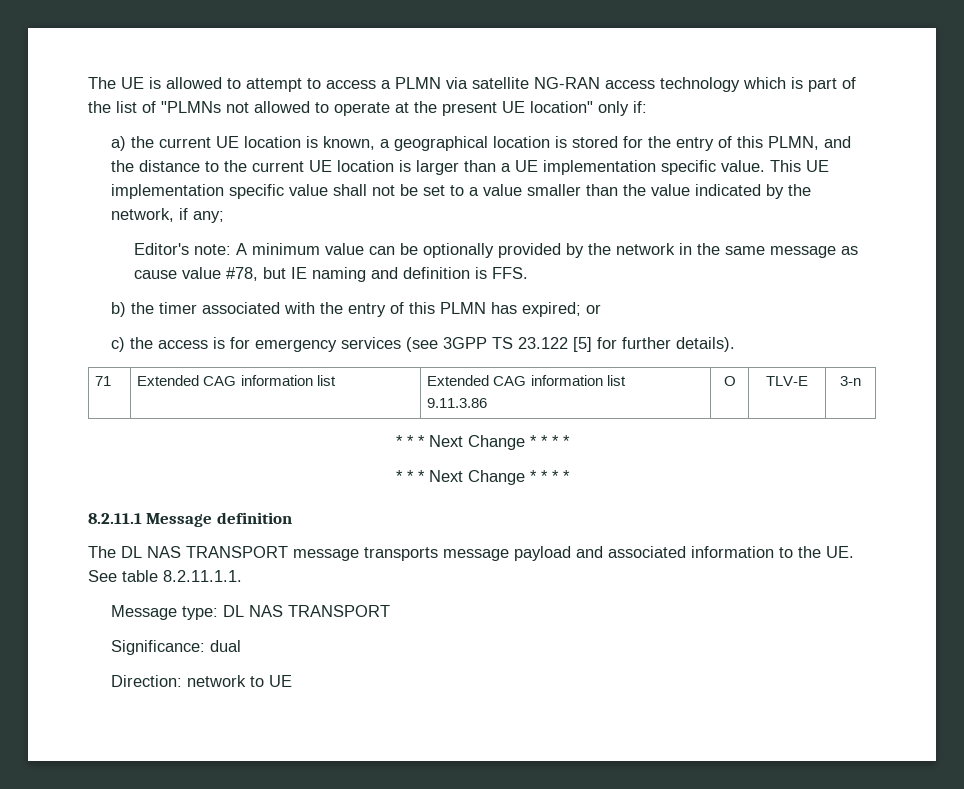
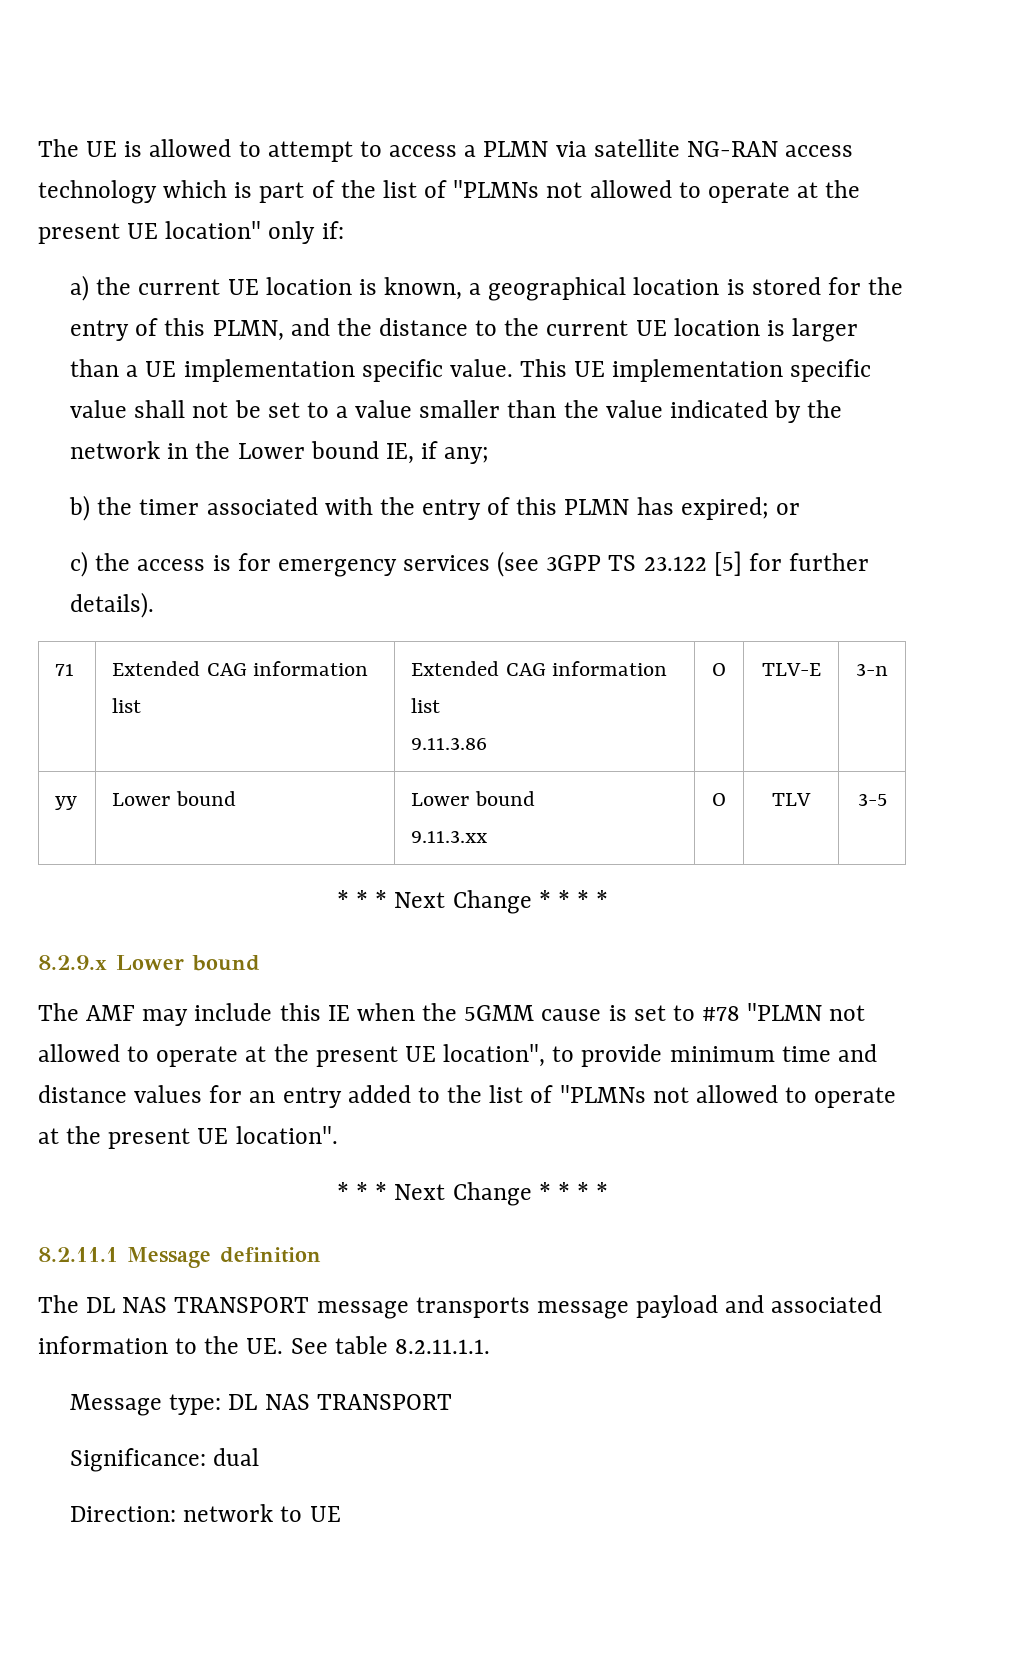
- This UE implementation specific value shall not be set to a value smaller than the value indicated by the network, if any;
- Editor's note: A minimum value can be optionally provided by the network in the same message as cause value #78, but IE naming and definition is FFS.
+ This UE implementation specific value shall not be set to a value smaller than the value indicated by the network in the Lower bound IE, if any;
  71 | Extended CAG information list | Extended CAG information list
  9.11.3.86 | O | TLV-E | 3-n
+ yy | Lower bound | Lower bound
+ 9.11.3.xx | O | TLV | 3-5
  * * * Next Change * * * *
+ 8.2.9.x Lower bound
+ The AMF may include this IE when the 5GMM cause is set to #78 "PLMN not allowed to operate at the present UE location", to provide minimum time and distance values for an entry added to the list of "PLMNs not allowed to operate at the present UE location".

